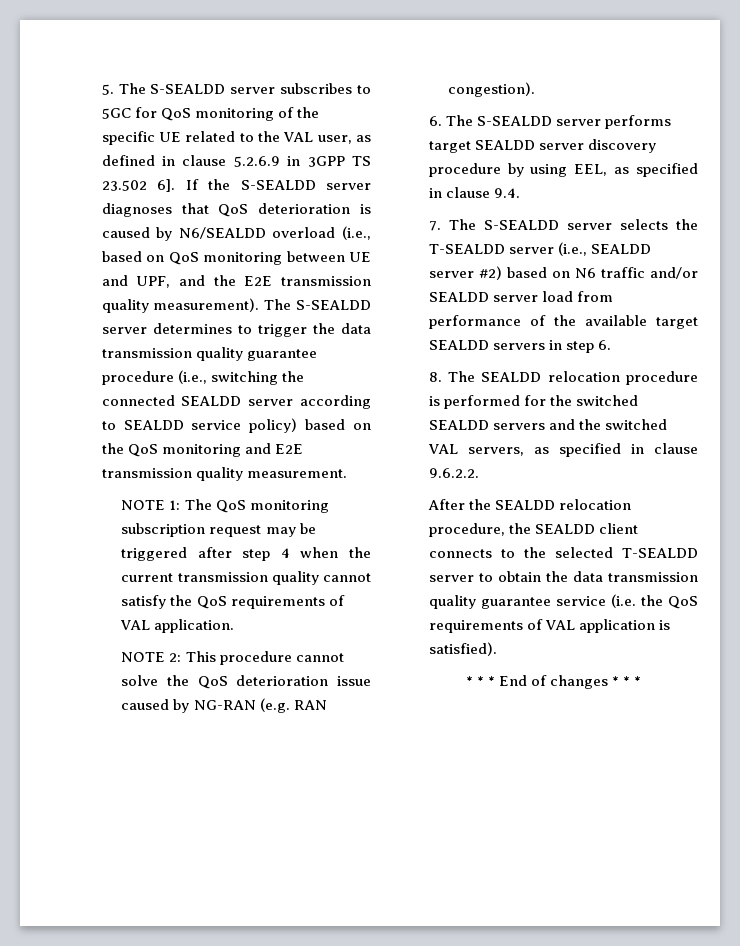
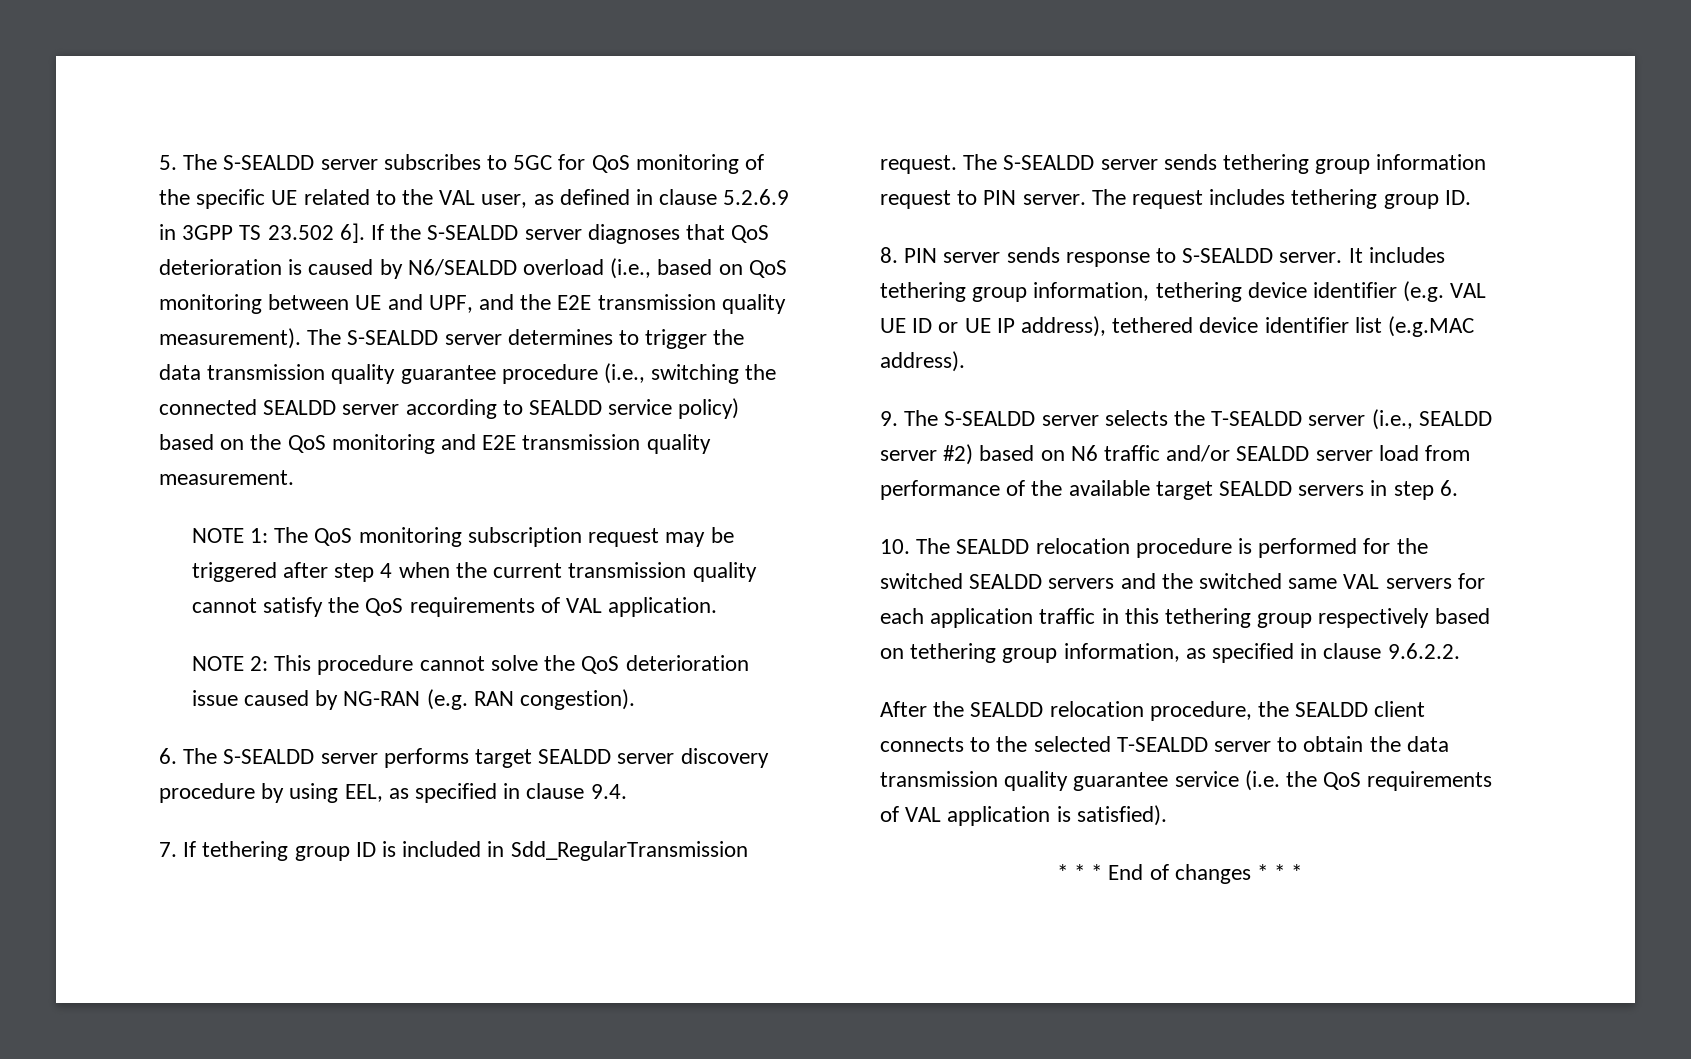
- 7. The S-SEALDD server selects the T-SEALDD server (i.e., SEALDD server #2) based on N6 traffic and/or SEALDD server load from performance of the available target SEALDD servers in step 6.
+ 7. If tethering group ID is included in Sdd_RegularTransmission request. The S-SEALDD server sends tethering group information request to PIN server. The request includes tethering group ID.
+ 8. PIN server sends response to S-SEALDD server. It includes tethering group information, tethering device identifier (e.g. VAL UE ID or UE IP address), tethered device identifier list (e.g.MAC address).
+ 9. The S-SEALDD server selects the T-SEALDD server (i.e., SEALDD server #2) based on N6 traffic and/or SEALDD server load from performance of the available target SEALDD servers in step 6.
- 8. The SEALDD relocation procedure is performed for the switched SEALDD servers and the switched VAL servers, as specified in clause 9.6.2.2.
+ 10. The SEALDD relocation procedure is performed for the switched SEALDD servers and the switched same VAL servers for each application traffic in this tethering group respectively based on tethering group information, as specified in clause 9.6.2.2.

